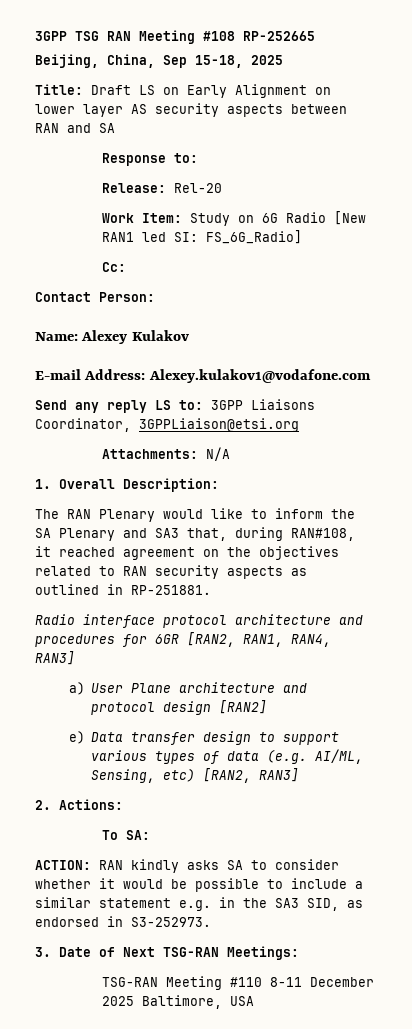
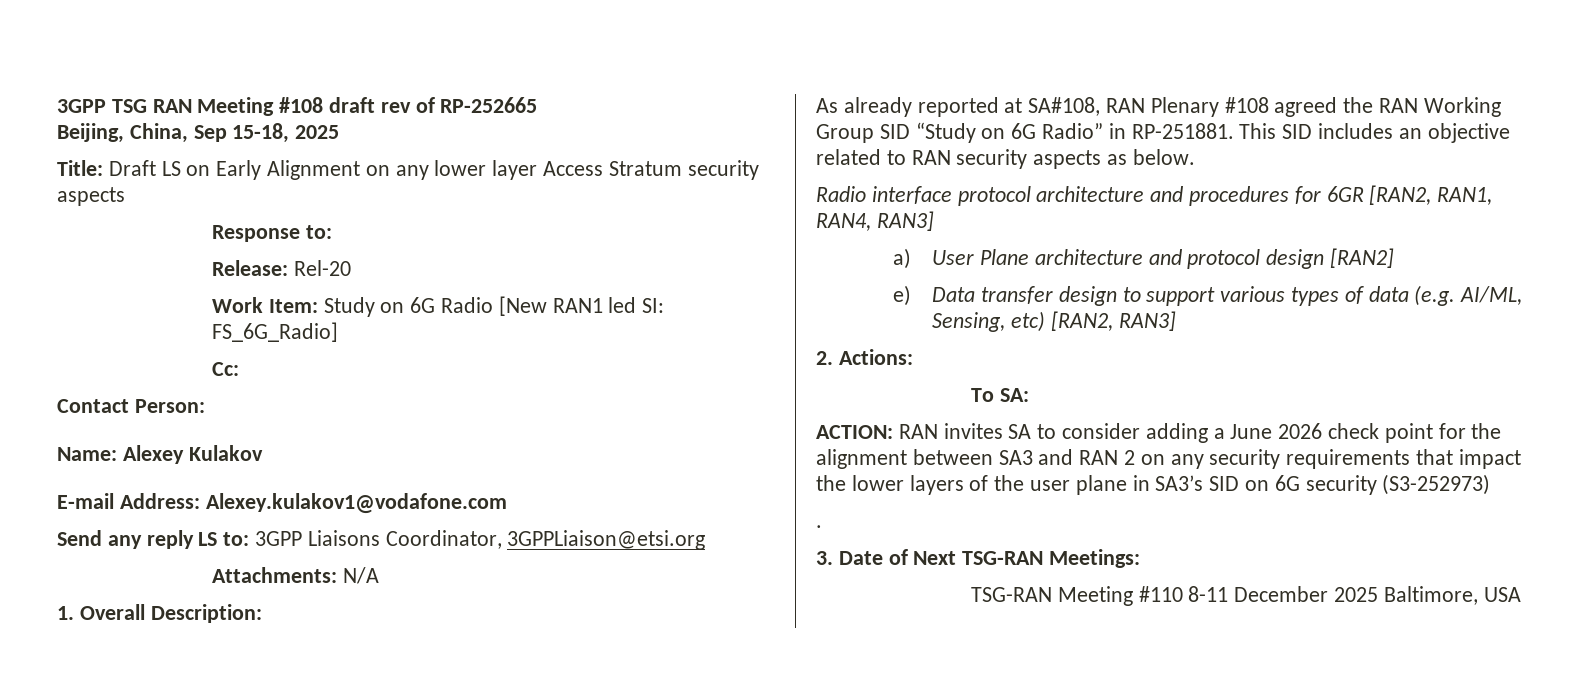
- 3GPP TSG RAN Meeting #108 RP-252665
+ 3GPP TSG RAN Meeting #108 draft rev of RP-252665
- Title: Draft LS on Early Alignment on lower layer AS security aspects between RAN and SA
+ Title: Draft LS on Early Alignment on any lower layer Access Stratum security aspects
- The RAN Plenary would like to inform the SA Plenary and SA3 that, during RAN#108, it reached agreement on the objectives related to RAN security aspects as outlined in RP-251881.
+ As already reported at SA#108, RAN Plenary #108 agreed the RAN Working Group SID “Study on 6G Radio” in RP-251881. This SID includes an objective related to RAN security aspects as below.
- ACTION: RAN kindly asks SA to consider whether it would be possible to include a similar statement e.g. in the SA3 SID, as endorsed in S3-252973.
+ ACTION: RAN invites SA to consider adding a June 2026 check point for the alignment between SA3 and RAN 2 on any security requirements that impact the lower layers of the user plane in SA3’s SID on 6G security (S3-252973)
+ .

